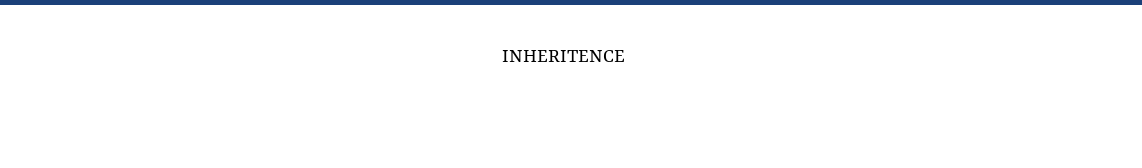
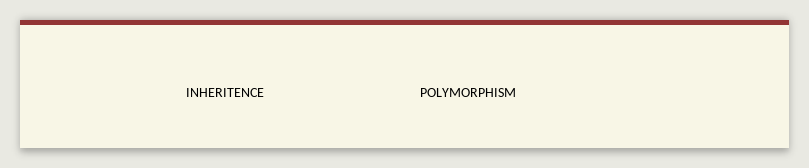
+ POLYMORPHISM

